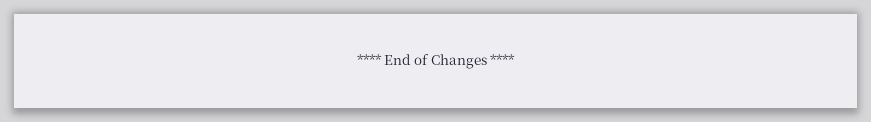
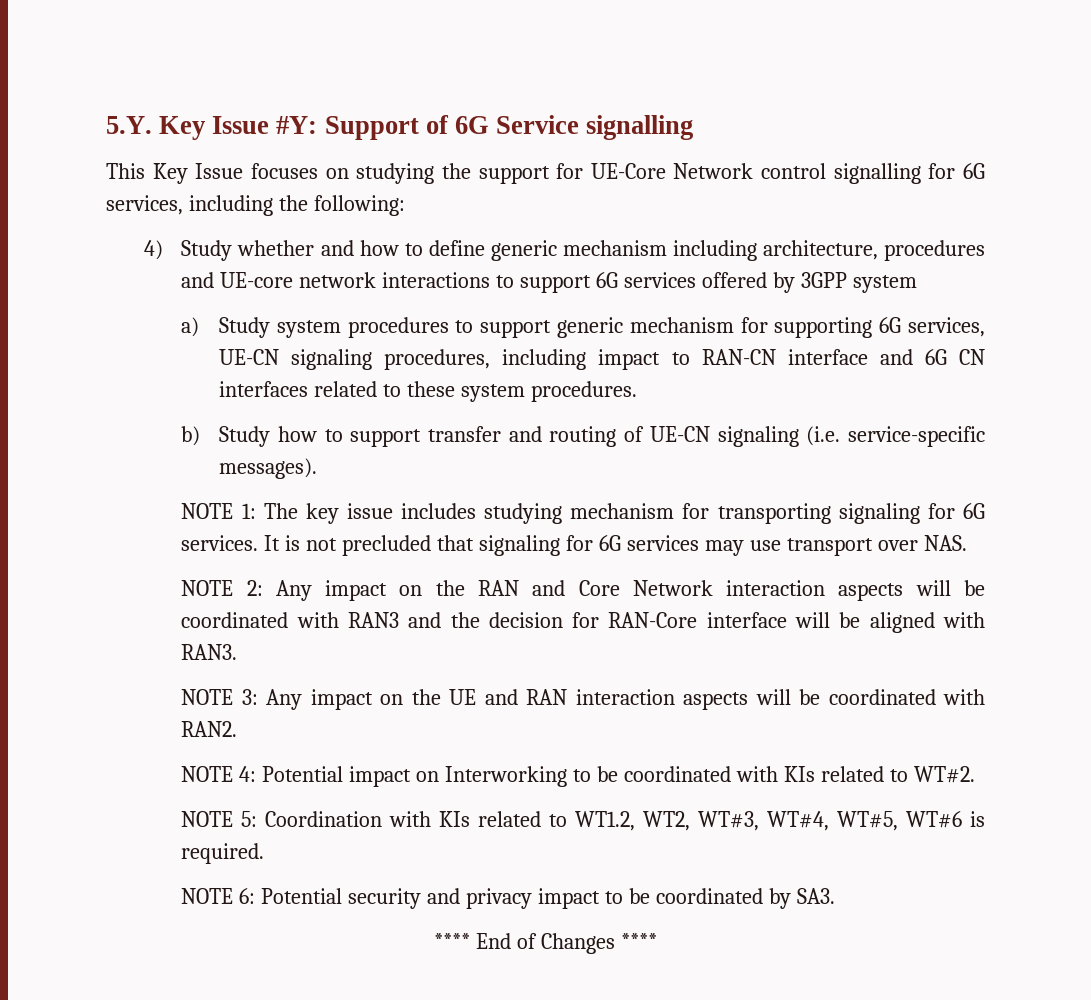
+ 5.Y. Key Issue #Y: Support of 6G Service signalling
+ This Key Issue focuses on studying the support for UE-Core Network control signalling for 6G services, including the following:
+ 4) Study whether and how to define generic mechanism including architecture, procedures and UE-core network interactions to support 6G services offered by 3GPP system
+ a) Study system procedures to support generic mechanism for supporting 6G services, UE-CN signaling procedures, including impact to RAN-CN interface and 6G CN interfaces related to these system procedures.
+ b) Study how to support transfer and routing of UE-CN signaling (i.e. service-specific messages).
+ NOTE 1: The key issue includes studying mechanism for transporting signaling for 6G services. It is not precluded that signaling for 6G services may use transport over NAS.
+ NOTE 2: Any impact on the RAN and Core Network interaction aspects will be coordinated with RAN3 and the decision for RAN-Core interface will be aligned with RAN3.
+ NOTE 3: Any impact on the UE and RAN interaction aspects will be coordinated with RAN2.
+ NOTE 4: Potential impact on Interworking to be coordinated with KIs related to WT#2.
+ NOTE 5: Coordination with KIs related to WT1.2, WT2, WT#3, WT#4, WT#5, WT#6 is required.
+ NOTE 6: Potential security and privacy impact to be coordinated by SA3.

